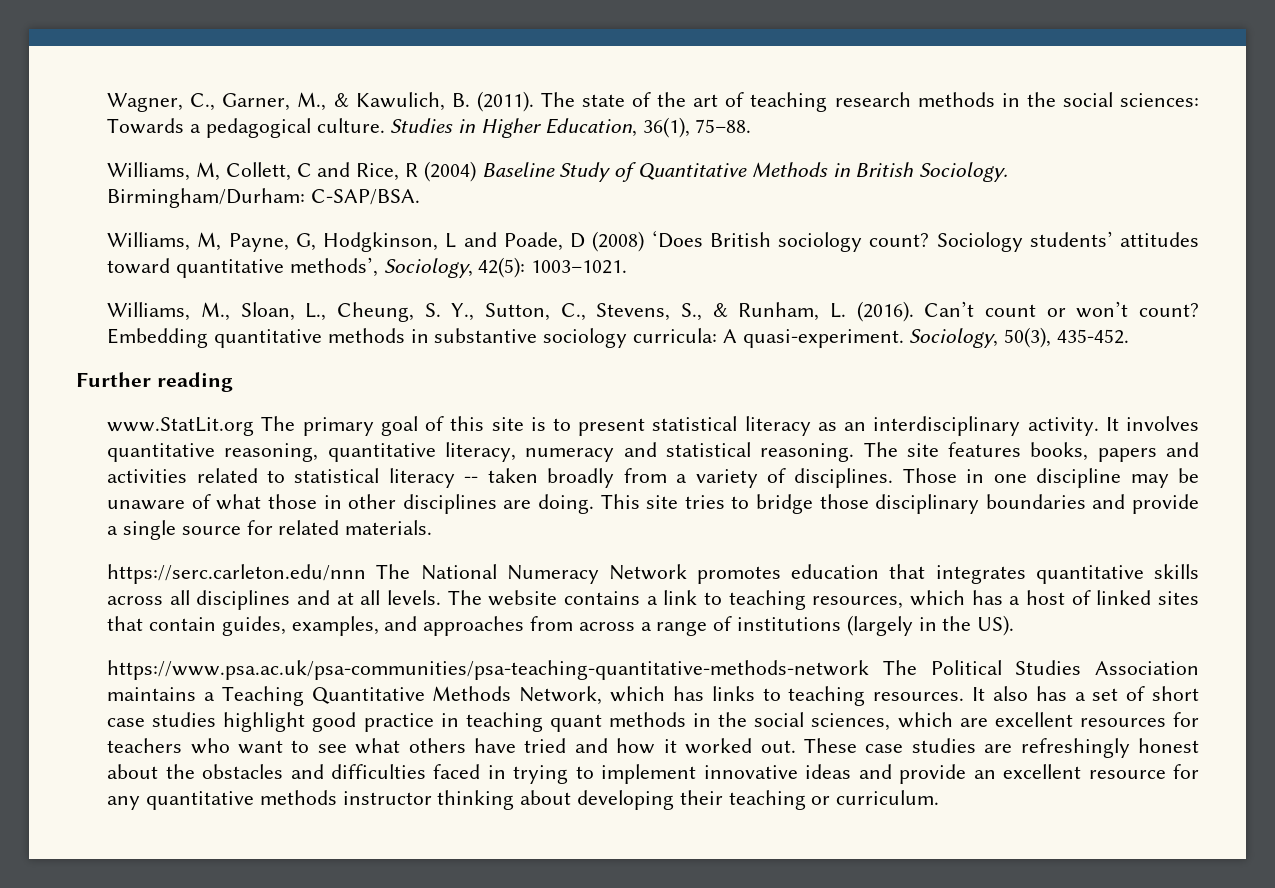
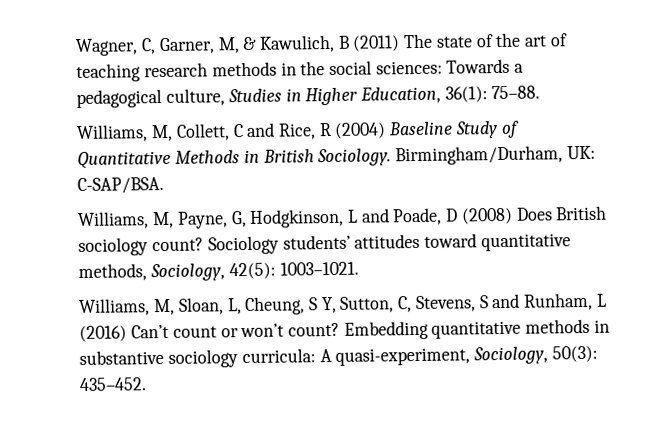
- Wagner, C., Garner, M., & Kawulich, B. (2011). The state of the art of teaching research methods in the social sciences: Towards a pedagogical culture. Studies in Higher Education, 36(1), 75–88.
+ Wagner, C, Garner, M, & Kawulich, B (2011) The state of the art of teaching research methods in the social sciences: Towards a pedagogical culture, Studies in Higher Education, 36(1): 75–88.
- Birmingham/Durham: C-SAP/BSA.
+ Birmingham/Durham, UK: C-SAP/BSA.
- Williams, M, Payne, G, Hodgkinson, L and Poade, D (2008) ‘Does British sociology count?
+ Williams, M, Payne, G, Hodgkinson, L and Poade, D (2008) Does British sociology count?
- Sociology students’ attitudes toward quantitative methods’, Sociology, 42(5): 1003–1021.
+ Sociology students’ attitudes toward quantitative methods, Sociology, 42(5): 1003–1021.
- Williams, M., Sloan, L., Cheung, S. Y., Sutton, C., Stevens, S., & Runham, L. (2016). Can’t count or won’t count?
+ Williams, M, Sloan, L, Cheung, S Y, Sutton, C, Stevens, S and Runham, L (2016) Can’t count or won’t count?
- Embedding quantitative methods in substantive sociology curricula: A quasi-experiment. Sociology, 50(3), 435-452.
- Further reading
- www.StatLit.org The primary goal of this site is to present statistical literacy as an interdisciplinary activity. It involves quantitative reasoning, quantitative literacy, numeracy and statistical reasoning. The site features books, papers and activities related to statistical literacy -- taken broadly from a variety of disciplines. Those in one discipline may be unaware of what those in other disciplines are doing. This site tries to bridge those disciplinary boundaries and provide a single source for related materials.
- https://serc.carleton.edu/nnn The National Numeracy Network promotes education that integrates quantitative skills across all disciplines and at all levels. The website contains a link to teaching resources, which has a host of linked sites that contain guides, examples, and approaches from across a range of institutions (largely in the US).
- https://www.psa.ac.uk/psa-communities/psa-teaching-quantitative-methods-network The Political Studies Association maintains a Teaching Quantitative Methods Network, which has links to teaching resources. It also has a set of short case studies highlight good practice in teaching quant methods in the social sciences, which are excellent resources for teachers who want to see what others have tried and how it worked out. These case studies are refreshingly honest about the obstacles and difficulties faced in trying to implement innovative ideas and provide an excellent resource for any quantitative methods instructor thinking about developing their teaching or curriculum.
+ Embedding quantitative methods in substantive sociology curricula: A quasi-experiment, Sociology, 50(3): 435–452.

